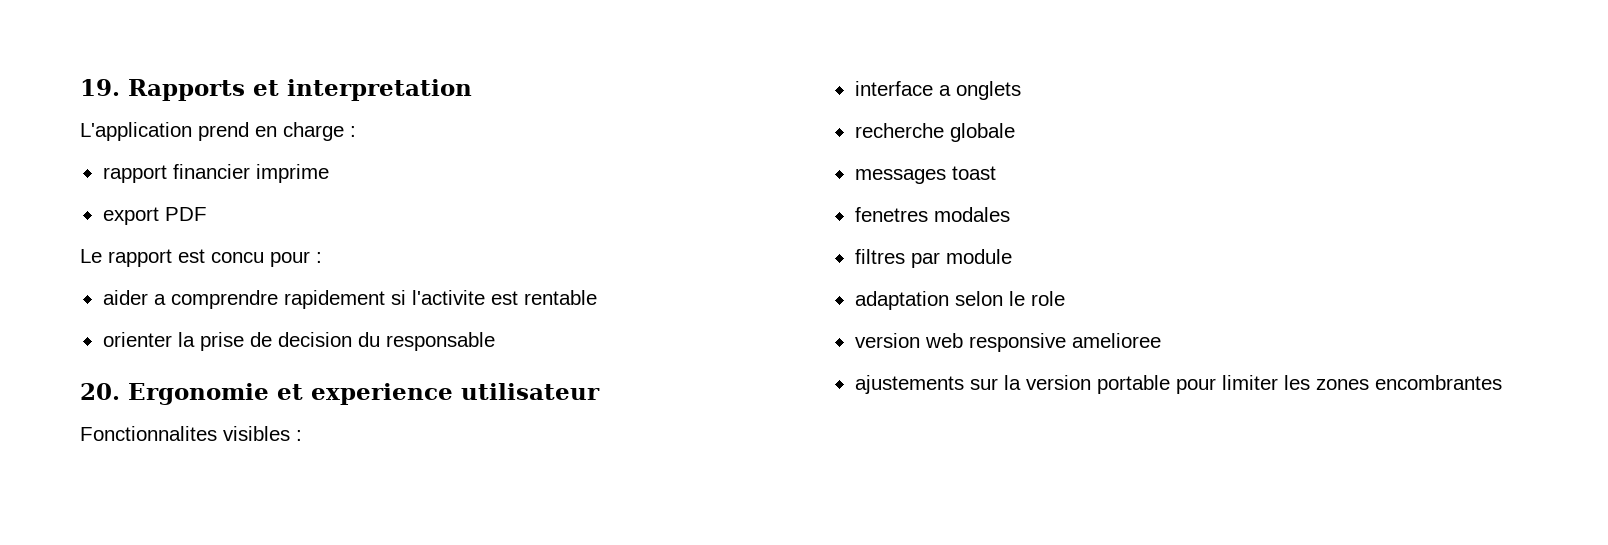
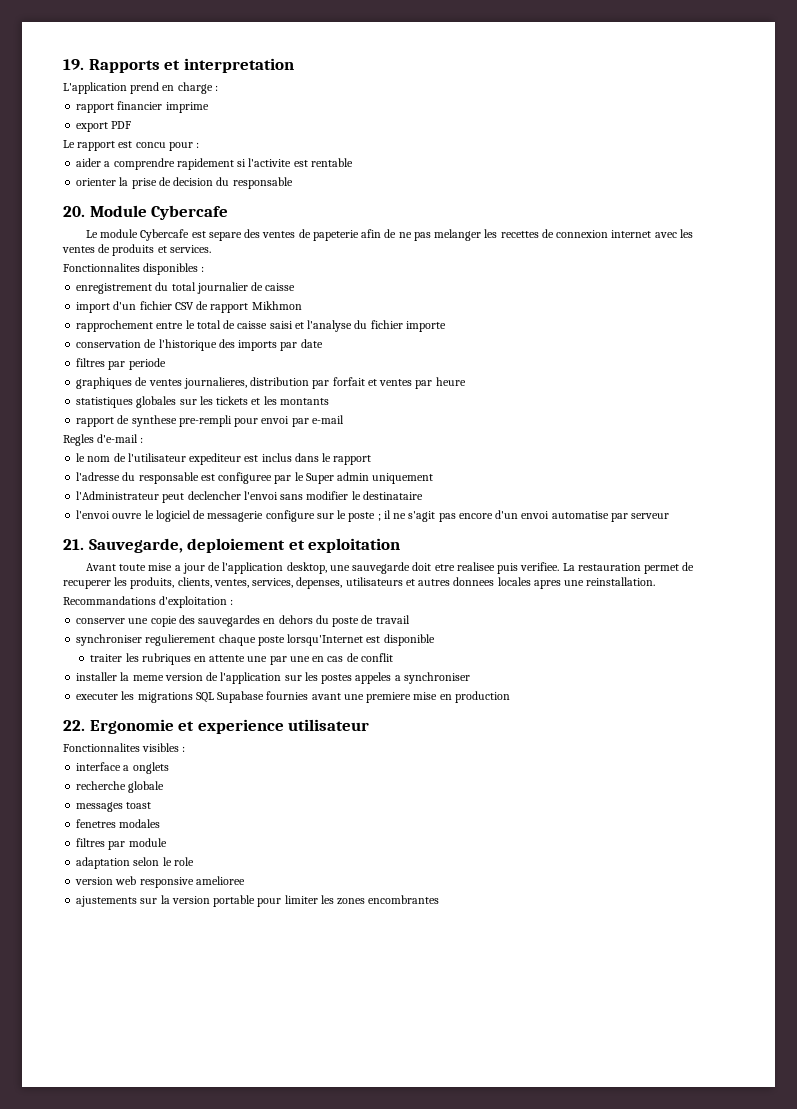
- 20. Ergonomie et experience utilisateur
+ 20. Module Cybercafe
+ Le module Cybercafe est separe des ventes de papeterie afin de ne pas melanger les recettes de connexion internet avec les ventes de produits et services.
+ Fonctionnalites disponibles :
+ enregistrement du total journalier de caisse
+ import d'un fichier CSV de rapport Mikhmon
+ rapprochement entre le total de caisse saisi et l'analyse du fichier importe
+ conservation de l'historique des imports par date
+ filtres par periode
+ graphiques de ventes journalieres, distribution par forfait et ventes par heure
+ statistiques globales sur les tickets et les montants
+ rapport de synthese pre-rempli pour envoi par e-mail
+ Regles d'e-mail :
+ le nom de l'utilisateur expediteur est inclus dans le rapport
+ l'adresse du responsable est configuree par le Super admin uniquement
+ l'Administrateur peut declencher l'envoi sans modifier le destinataire
+ l'envoi ouvre le logiciel de messagerie configure sur le poste ; il ne s'agit pas encore d'un envoi automatise par serveur
+ 21. Sauvegarde, deploiement et exploitation
+ Avant toute mise a jour de l'application desktop, une sauvegarde doit etre realisee puis verifiee. La restauration permet de recuperer les produits, clients, ventes, services, depenses, utilisateurs et autres donnees locales apres une reinstallation.
+ Recommandations d'exploitation :
+ conserver une copie des sauvegardes en dehors du poste de travail
+ synchroniser regulierement chaque poste lorsqu'Internet est disponible
+ traiter les rubriques en attente une par une en cas de conflit
+ installer la meme version de l'application sur les postes appeles a synchroniser
+ executer les migrations SQL Supabase fournies avant une premiere mise en production
+ 22. Ergonomie et experience utilisateur

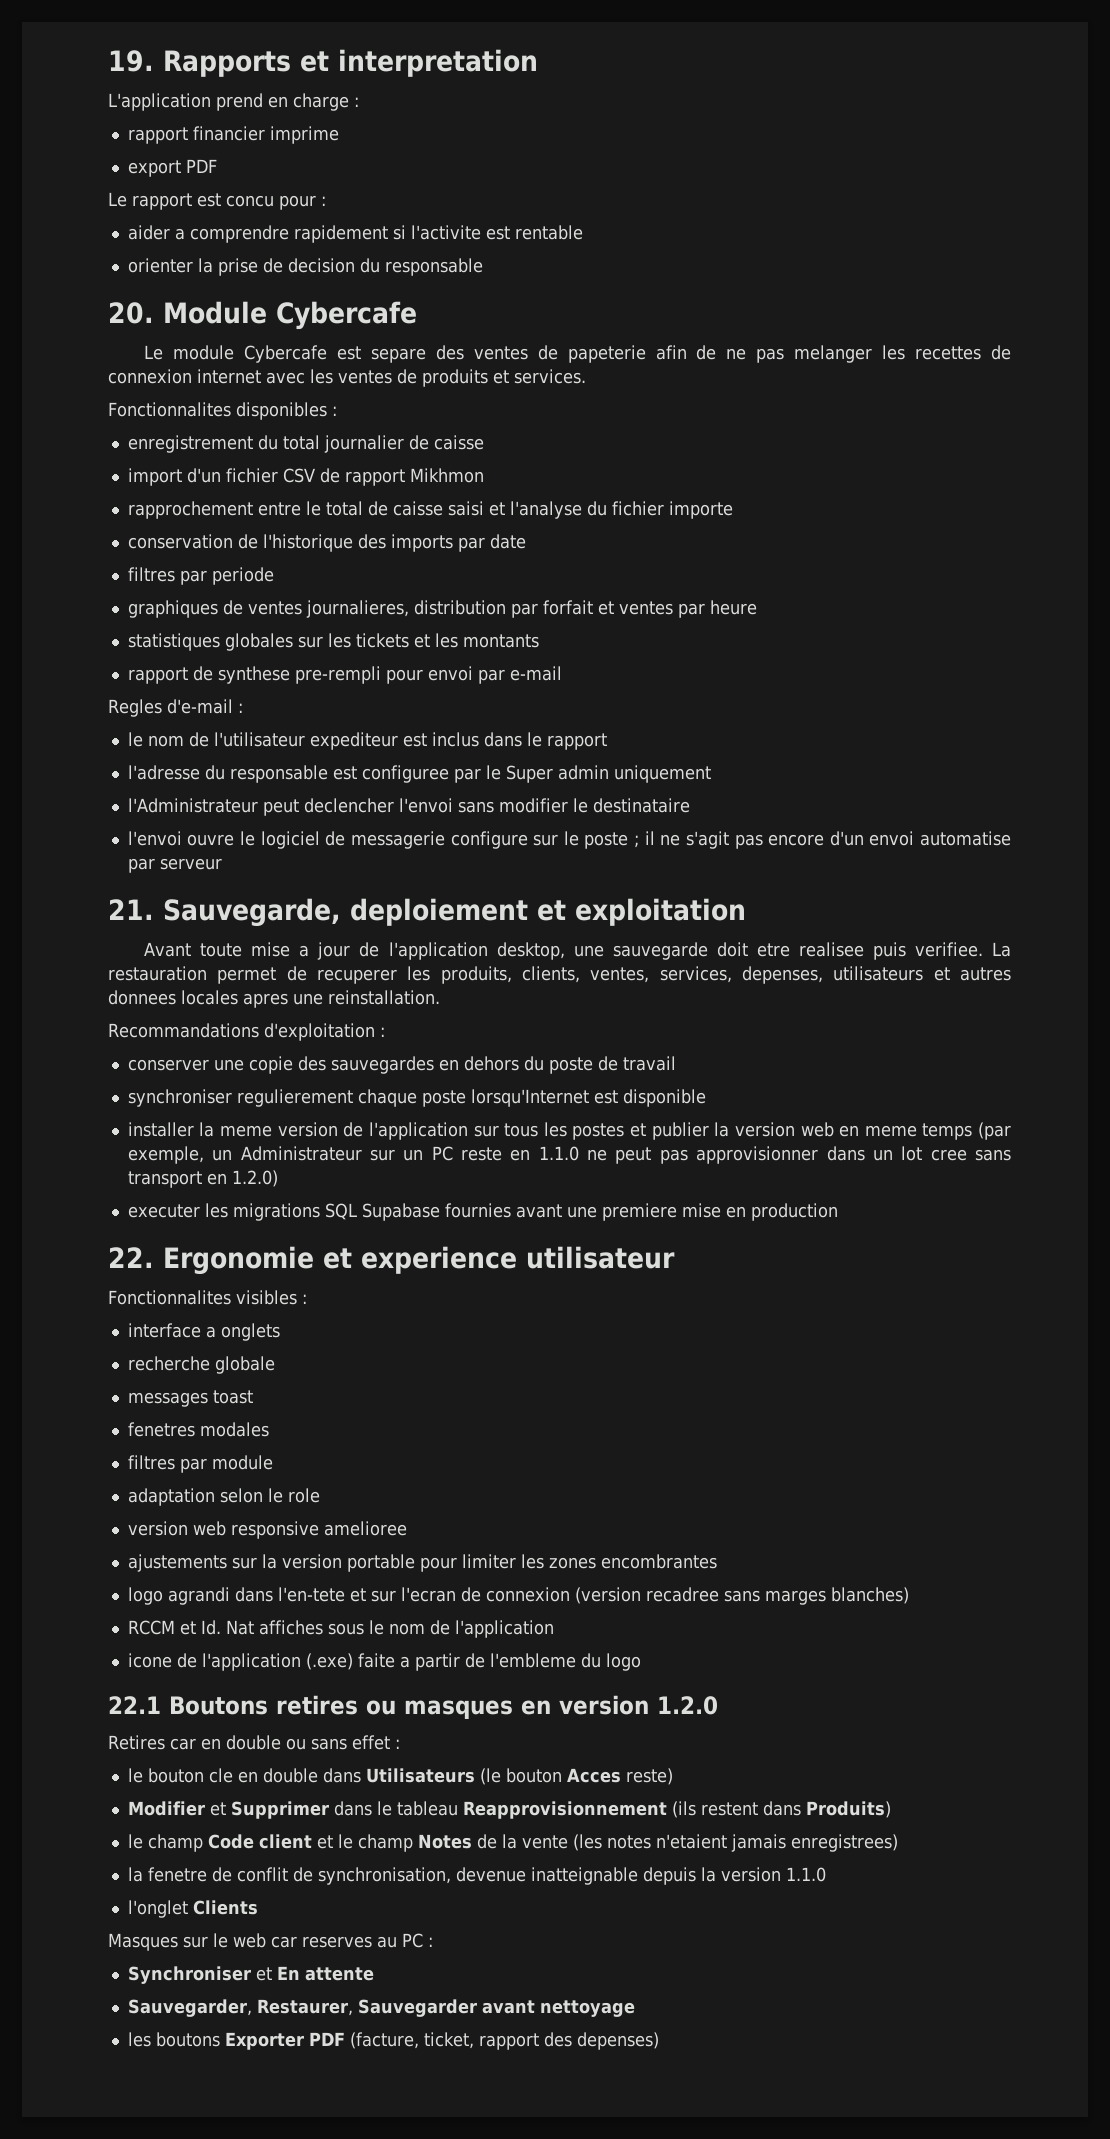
- traiter les rubriques en attente une par une en cas de conflit
- installer la meme version de l'application sur les postes appeles a synchroniser
+ installer la meme version de l'application sur tous les postes et publier la version web en meme temps (par exemple, un Administrateur sur un PC reste en 1.1.0 ne peut pas approvisionner dans un lot cree sans transport en 1.2.0)
+ logo agrandi dans l'en-tete et sur l'ecran de connexion (version recadree sans marges blanches)
+ RCCM et Id. Nat affiches sous le nom de l'application
+ icone de l'application (.exe) faite a partir de l'embleme du logo
+ 22.1 Boutons retires ou masques en version 1.2.0
+ Retires car en double ou sans effet :
+ le bouton cle en double dans Utilisateurs (le bouton Acces reste)
+ Modifier et Supprimer dans le tableau Reapprovisionnement (ils restent dans Produits)
+ le champ Code client et le champ Notes de la vente (les notes n'etaient jamais enregistrees)
+ la fenetre de conflit de synchronisation, devenue inatteignable depuis la version 1.1.0
+ l'onglet Clients
+ Masques sur le web car reserves au PC :
+ Synchroniser et En attente
+ Sauvegarder, Restaurer, Sauvegarder avant nettoyage
+ les boutons Exporter PDF (facture, ticket, rapport des depenses)

